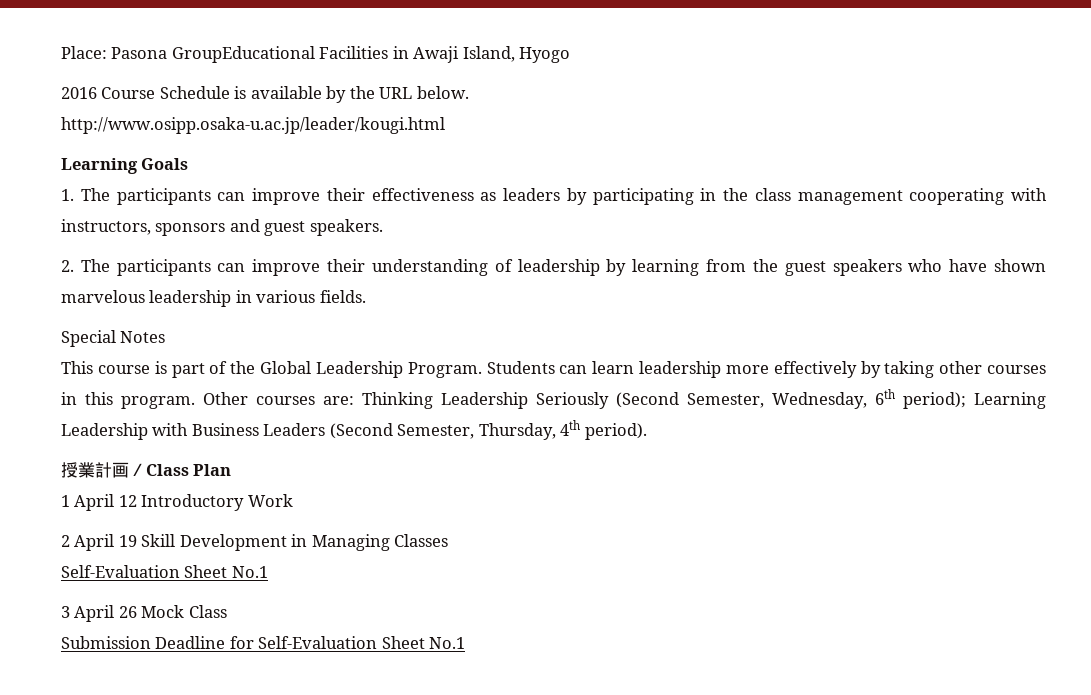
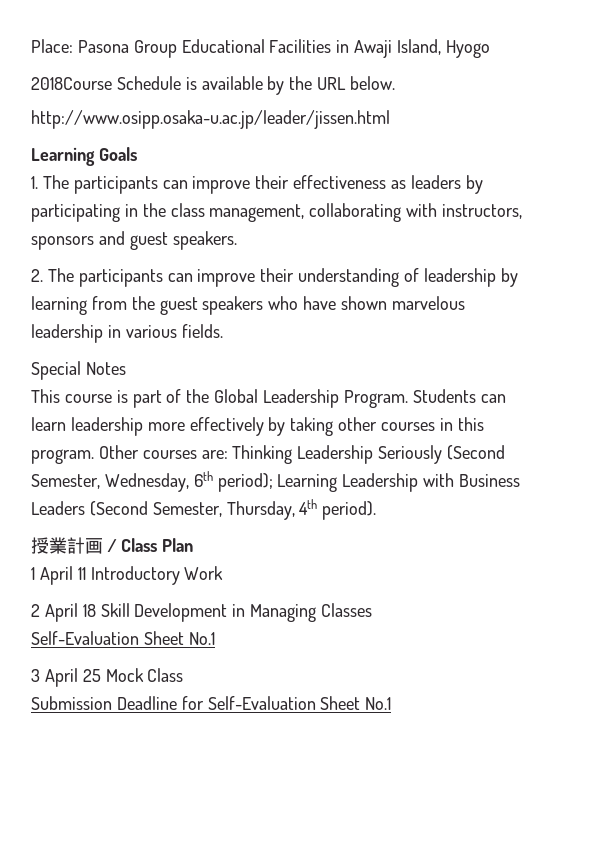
- Place: Pasona GroupEducational Facilities in Awaji Island, Hyogo
+ Place: Pasona Group Educational Facilities in Awaji Island, Hyogo
- 2016 Course Schedule is available by the URL below.
+ 2018Course Schedule is available by the URL below.
- http://www.osipp.osaka-u.ac.jp/leader/kougi.html
+ http://www.osipp.osaka-u.ac.jp/leader/jissen.html
- 1. The participants can improve their effectiveness as leaders by participating in the class management cooperating with instructors, sponsors and guest speakers.
+ 1. The participants can improve their effectiveness as leaders by participating in the class management, collaborating with instructors, sponsors and guest speakers.
- 1 April 12 Introductory Work
+ 1 April 11 Introductory Work
- 2 April 19 Skill Development in Managing Classes
+ 2 April 18 Skill Development in Managing Classes
- 3 April 26 Mock Class
+ 3 April 25 Mock Class

